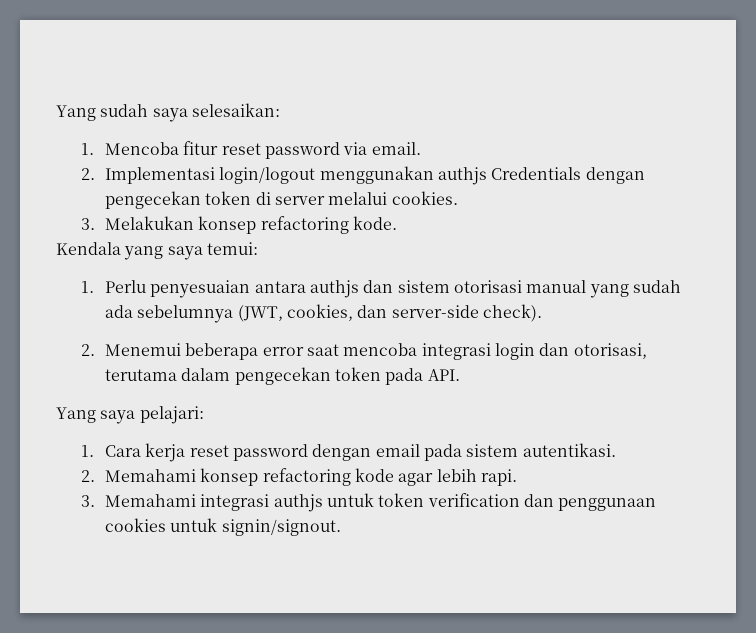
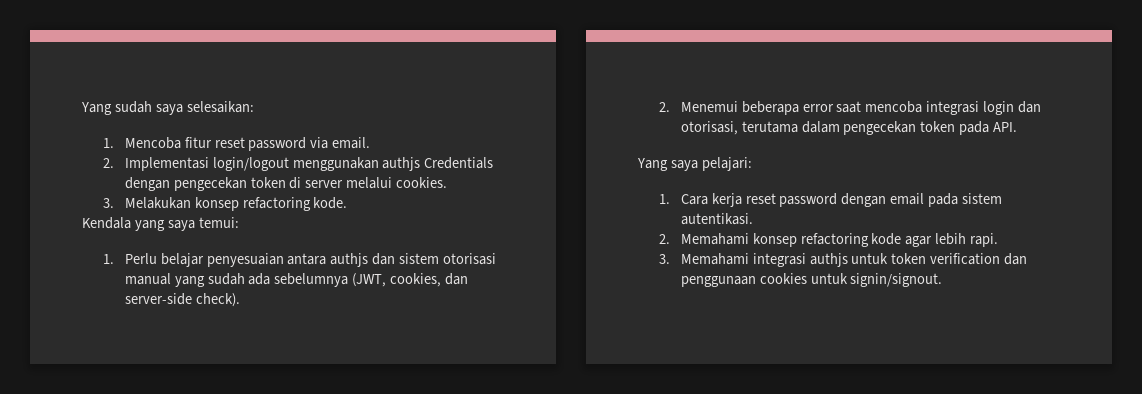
- 1. Perlu penyesuaian antara authjs dan sistem otorisasi manual yang sudah ada sebelumnya (JWT, cookies, dan server-side check).
+ 1. Perlu belajar penyesuaian antara authjs dan sistem otorisasi manual yang sudah ada sebelumnya (JWT, cookies, dan server-side check).

